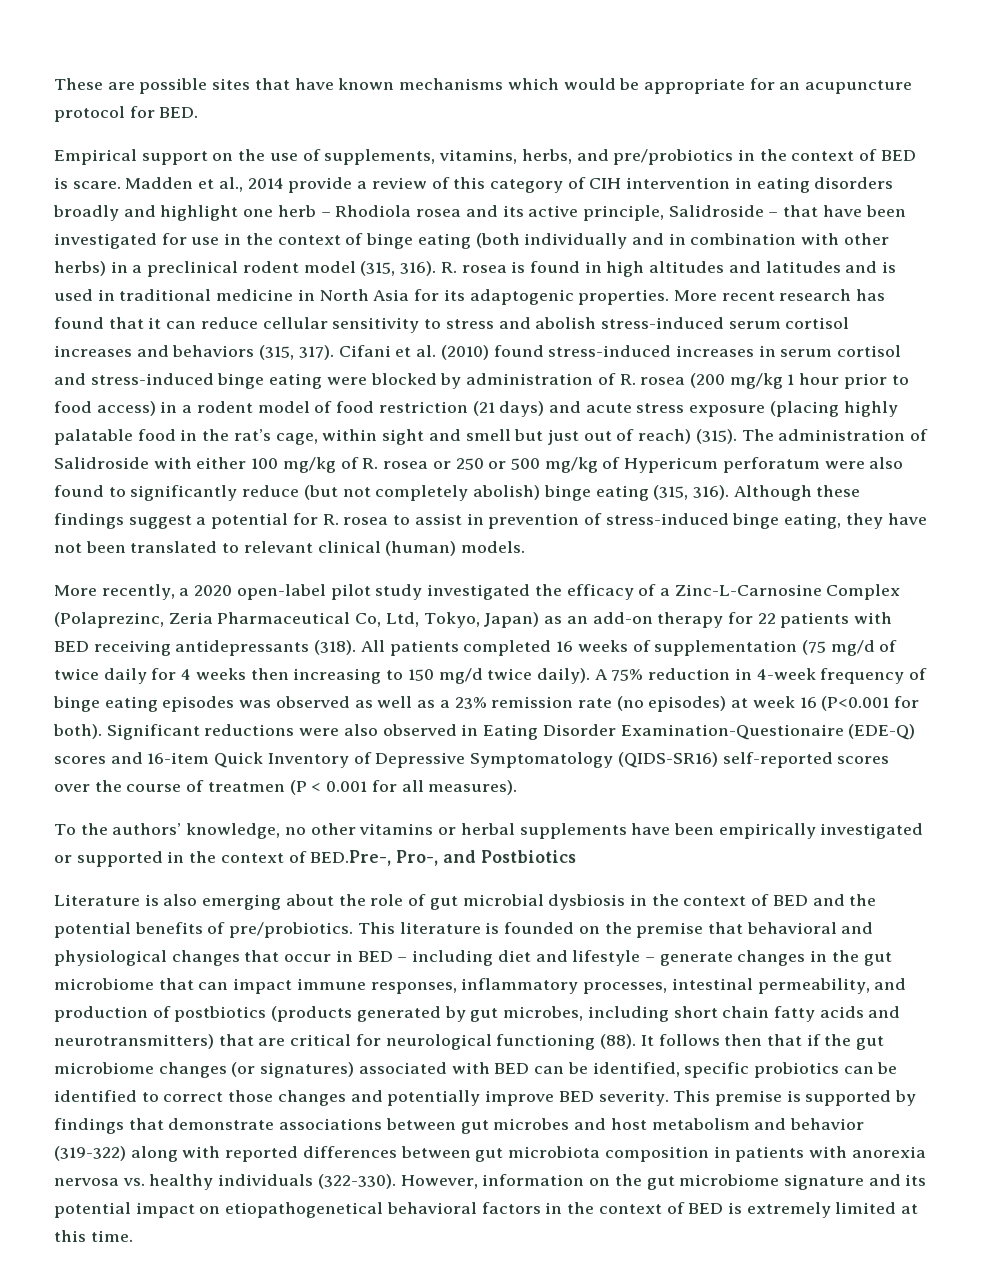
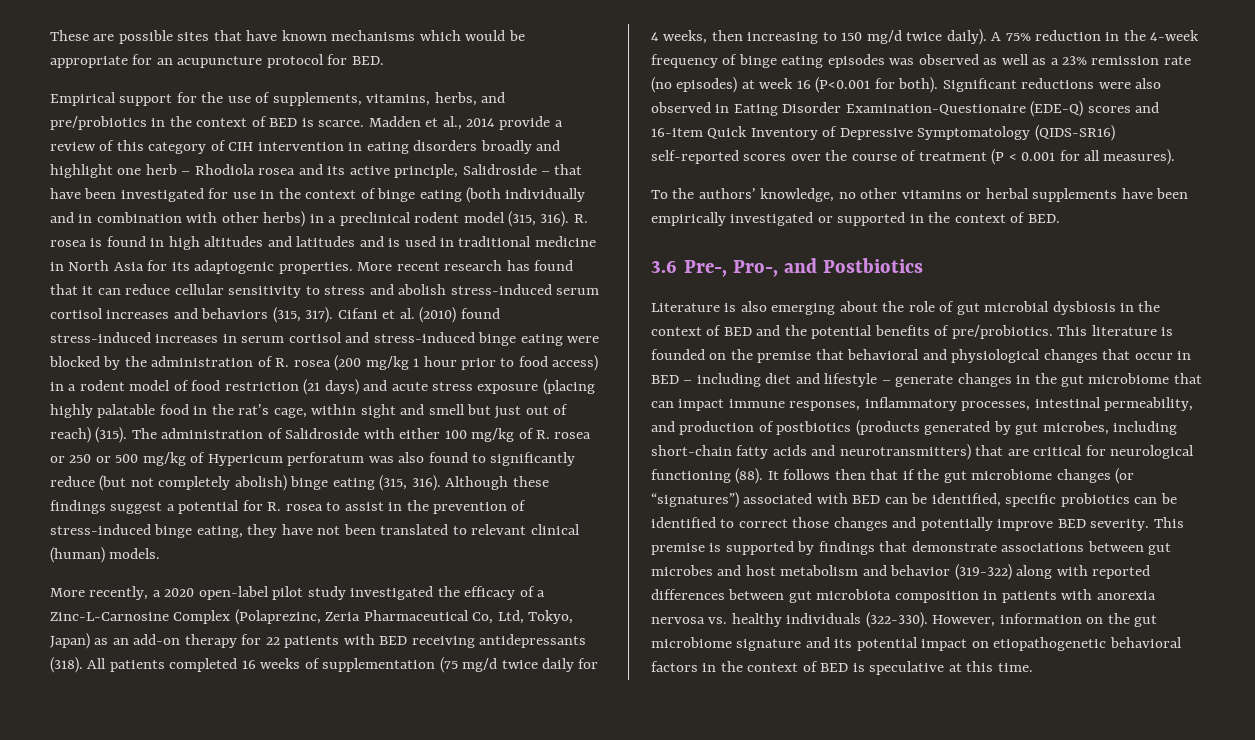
- Empirical support on the use of supplements, vitamins, herbs, and pre/probiotics in the context of BED is scare.
+ Empirical support for the use of supplements, vitamins, herbs, and pre/probiotics in the context of BED is scarce.
- Cifani et al. (2010) found stress-induced increases in serum cortisol and stress-induced binge eating were blocked by administration of R. rosea (200 mg/kg 1 hour prior to food access) in a rodent model of food restriction (21 days) and acute stress exposure (placing highly palatable food in the rat’s cage, within sight and smell but just out of reach) (315).
+ Cifani et al. (2010) found stress-induced increases in serum cortisol and stress-induced binge eating were blocked by the administration of R. rosea (200 mg/kg 1 hour prior to food access) in a rodent model of food restriction (21 days) and acute stress exposure (placing highly palatable food in the rat’s cage, within sight and smell but just out of reach) (315).
- The administration of Salidroside with either 100 mg/kg of R. rosea or 250 or 500 mg/kg of Hypericum perforatum were also found to significantly reduce (but not completely abolish) binge eating (315, 316).
+ The administration of Salidroside with either 100 mg/kg of R. rosea or 250 or 500 mg/kg of Hypericum perforatum was also found to significantly reduce (but not completely abolish) binge eating (315, 316).
- Although these findings suggest a potential for R. rosea to assist in prevention of stress-induced binge eating, they have not been translated to relevant clinical (human) models.
+ Although these findings suggest a potential for R. rosea to assist in the prevention of stress-induced binge eating, they have not been translated to relevant clinical (human) models.
- All patients completed 16 weeks of supplementation (75 mg/d of twice daily for 4 weeks then increasing to 150 mg/d twice daily).
+ All patients completed 16 weeks of supplementation (75 mg/d twice daily for 4 weeks, then increasing to 150 mg/d twice daily).
- A 75% reduction in 4-week frequency of binge eating episodes was observed as well as a 23% remission rate (no episodes) at week 16 (P<0.001 for both).
+ A 75% reduction in the 4-week frequency of binge eating episodes was observed as well as a 23% remission rate (no episodes) at week 16 (P<0.001 for both).
- Significant reductions were also observed in Eating Disorder Examination-Questionaire (EDE-Q) scores and 16-item Quick Inventory of Depressive Symptomatology (QIDS-SR16) self-reported scores over the course of treatmen (P < 0.001 for all measures).
+ Significant reductions were also observed in Eating Disorder Examination-Questionaire (EDE-Q) scores and 16-item Quick Inventory of Depressive Symptomatology (QIDS-SR16) self-reported scores over the course of treatment (P < 0.001 for all measures).
- To the authors’ knowledge, no other vitamins or herbal supplements have been empirically investigated or supported in the context of BED.Pre-, Pro-, and Postbiotics
+ To the authors’ knowledge, no other vitamins or herbal supplements have been empirically investigated or supported in the context of BED.
+ 3.6 Pre-, Pro-, and Postbiotics
- This literature is founded on the premise that behavioral and physiological changes that occur in BED – including diet and lifestyle – generate changes in the gut microbiome that can impact immune responses, inflammatory processes, intestinal permeability, and production of postbiotics (products generated by gut microbes, including short chain fatty acids and neurotransmitters) that are critical for neurological functioning (88).
+ This literature is founded on the premise that behavioral and physiological changes that occur in BED – including diet and lifestyle – generate changes in the gut microbiome that can impact immune responses, inflammatory processes, intestinal permeability, and production of postbiotics (products generated by gut microbes, including short-chain fatty acids and neurotransmitters) that are critical for neurological functioning (88).
- It follows then that if the gut microbiome changes (or signatures) associated with BED can be identified, specific probiotics can be identified to correct those changes and potentially improve BED severity.
+ It follows then that if the gut microbiome changes (or “signatures”) associated with BED can be identified, specific probiotics can be identified to correct those changes and potentially improve BED severity.
- However, information on the gut microbiome signature and its potential impact on etiopathogenetical behavioral factors in the context of BED is extremely limited at this time.
+ However, information on the gut microbiome signature and its potential impact on etiopathogenetic behavioral factors in the context of BED is speculative at this time.

